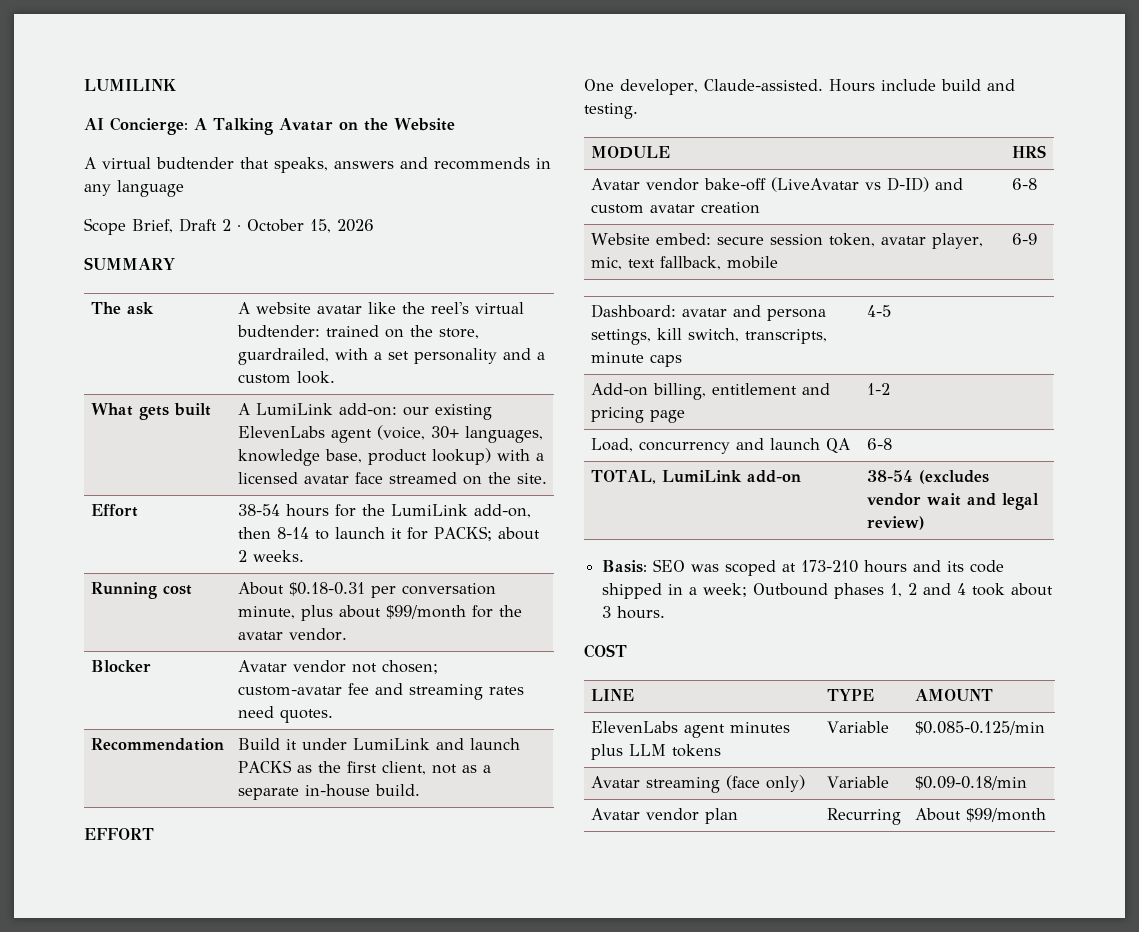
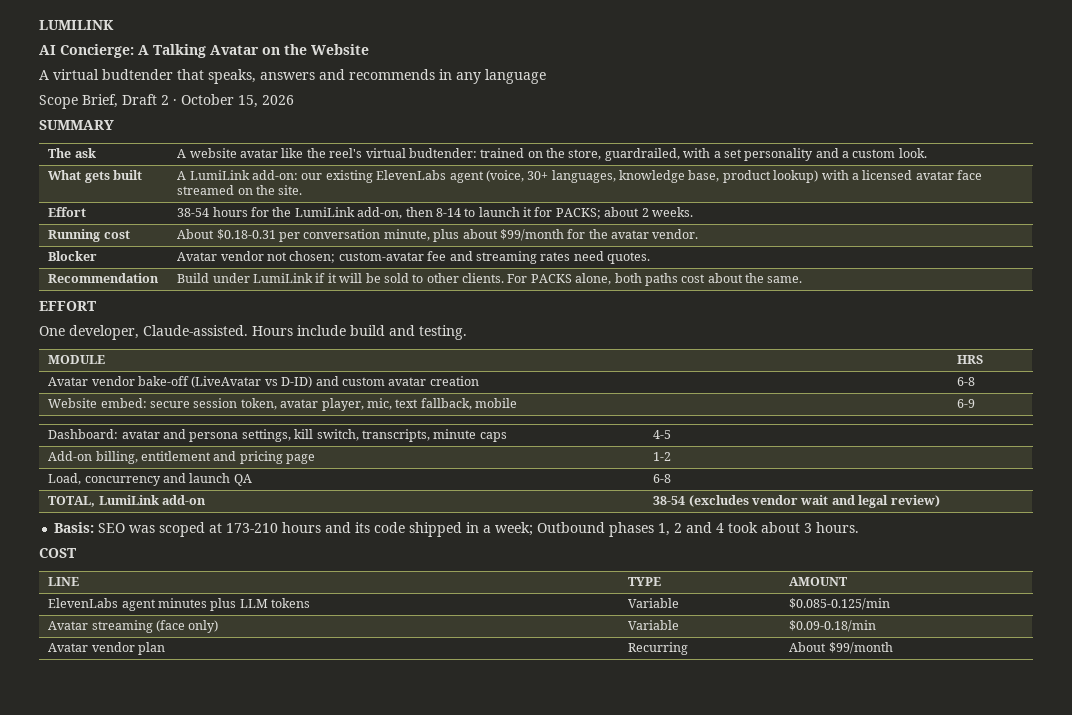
- Recommendation | Build it under LumiLink and launch PACKS as the first client, not as a separate in-house build.
+ Recommendation | Build under LumiLink if it will be sold to other clients. For PACKS alone, both paths cost about the same.

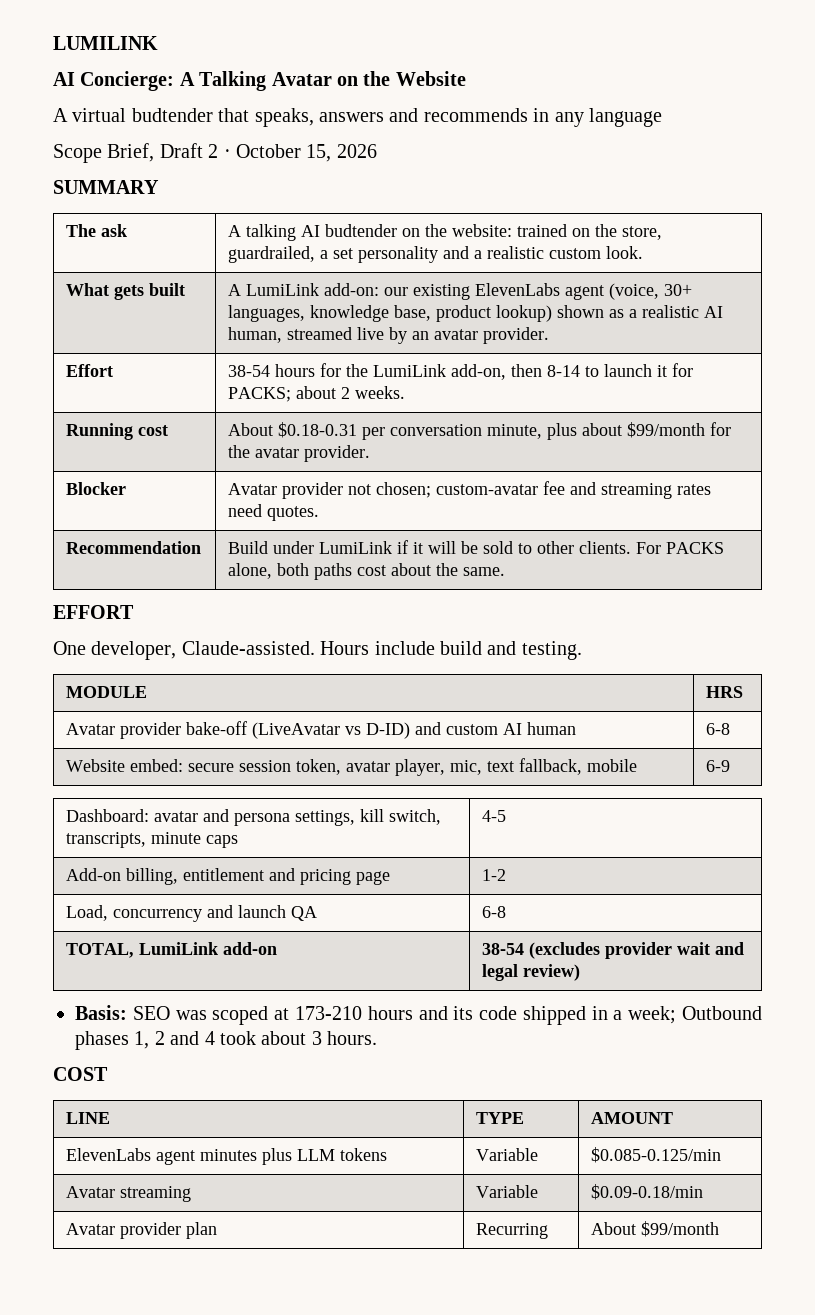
- The ask | A website avatar like the reel's virtual budtender: trained on the store, guardrailed, with a set personality and a custom look.
+ The ask | A talking AI budtender on the website: trained on the store, guardrailed, a set personality and a realistic custom look.
- What gets built | A LumiLink add-on: our existing ElevenLabs agent (voice, 30+ languages, knowledge base, product lookup) with a licensed avatar face streamed on the site.
+ What gets built | A LumiLink add-on: our existing ElevenLabs agent (voice, 30+ languages, knowledge base, product lookup) shown as a realistic AI human, streamed live by an avatar provider.
- Running cost | About $0.18-0.31 per conversation minute, plus about $99/month for the avatar vendor.
+ Running cost | About $0.18-0.31 per conversation minute, plus about $99/month for the avatar provider.
- Blocker | Avatar vendor not chosen; custom-avatar fee and streaming rates need quotes.
+ Blocker | Avatar provider not chosen; custom-avatar fee and streaming rates need quotes.
- Avatar vendor bake-off (LiveAvatar vs D-ID) and custom avatar creation | 6-8
+ Avatar provider bake-off (LiveAvatar vs D-ID) and custom AI human | 6-8
- TOTAL, LumiLink add-on | 38-54 (excludes vendor wait and legal review)
+ TOTAL, LumiLink add-on | 38-54 (excludes provider wait and legal review)
- Avatar streaming (face only) | Variable | $0.09-0.18/min
+ Avatar streaming | Variable | $0.09-0.18/min
- Avatar vendor plan | Recurring | About $99/month
+ Avatar provider plan | Recurring | About $99/month

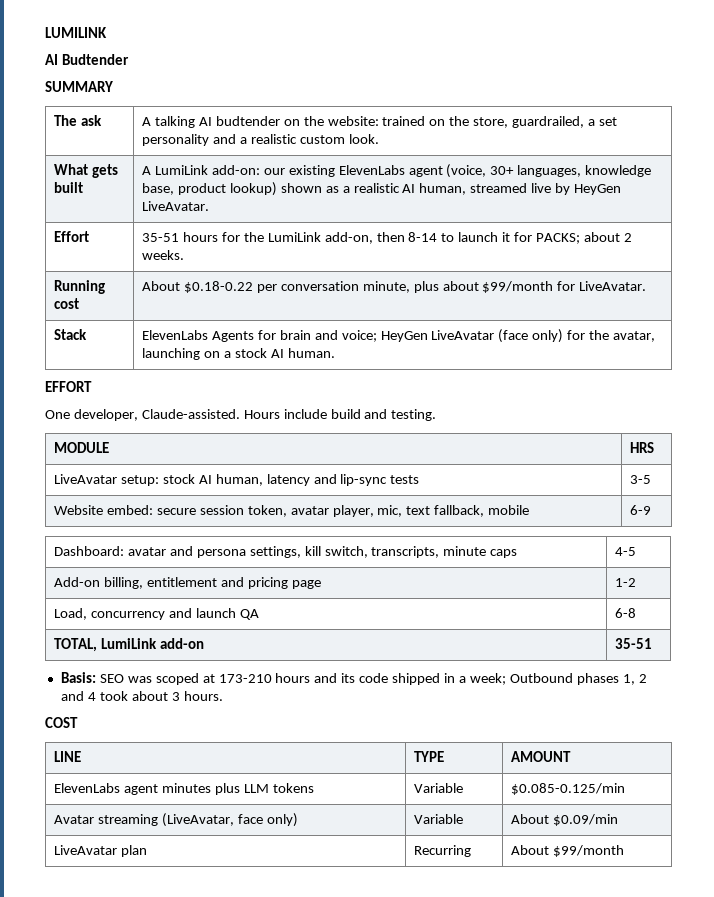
- AI Concierge: A Talking Avatar on the Website
- A virtual budtender that speaks, answers and recommends in any language
- Scope Brief, Draft 2 · October 15, 2026
+ AI Budtender
- What gets built | A LumiLink add-on: our existing ElevenLabs agent (voice, 30+ languages, knowledge base, product lookup) shown as a realistic AI human, streamed live by an avatar provider.
+ What gets built | A LumiLink add-on: our existing ElevenLabs agent (voice, 30+ languages, knowledge base, product lookup) shown as a realistic AI human, streamed live by HeyGen LiveAvatar.
- Effort | 38-54 hours for the LumiLink add-on, then 8-14 to launch it for PACKS; about 2 weeks.
+ Effort | 35-51 hours for the LumiLink add-on, then 8-14 to launch it for PACKS; about 2 weeks.
- Running cost | About $0.18-0.31 per conversation minute, plus about $99/month for the avatar provider.
- Blocker | Avatar provider not chosen; custom-avatar fee and streaming rates need quotes.
- Recommendation | Build under LumiLink if it will be sold to other clients. For PACKS alone, both paths cost about the same.
+ Running cost | About $0.18-0.22 per conversation minute, plus about $99/month for LiveAvatar.
+ Stack | ElevenLabs Agents for brain and voice; HeyGen LiveAvatar (face only) for the avatar, launching on a stock AI human.
- Avatar provider bake-off (LiveAvatar vs D-ID) and custom AI human | 6-8
+ LiveAvatar setup: stock AI human, latency and lip-sync tests | 3-5
- TOTAL, LumiLink add-on | 38-54 (excludes provider wait and legal review)
+ TOTAL, LumiLink add-on | 35-51
- Avatar streaming | Variable | $0.09-0.18/min
- Avatar provider plan | Recurring | About $99/month
+ Avatar streaming (LiveAvatar, face only) | Variable | About $0.09/min
+ LiveAvatar plan | Recurring | About $99/month

